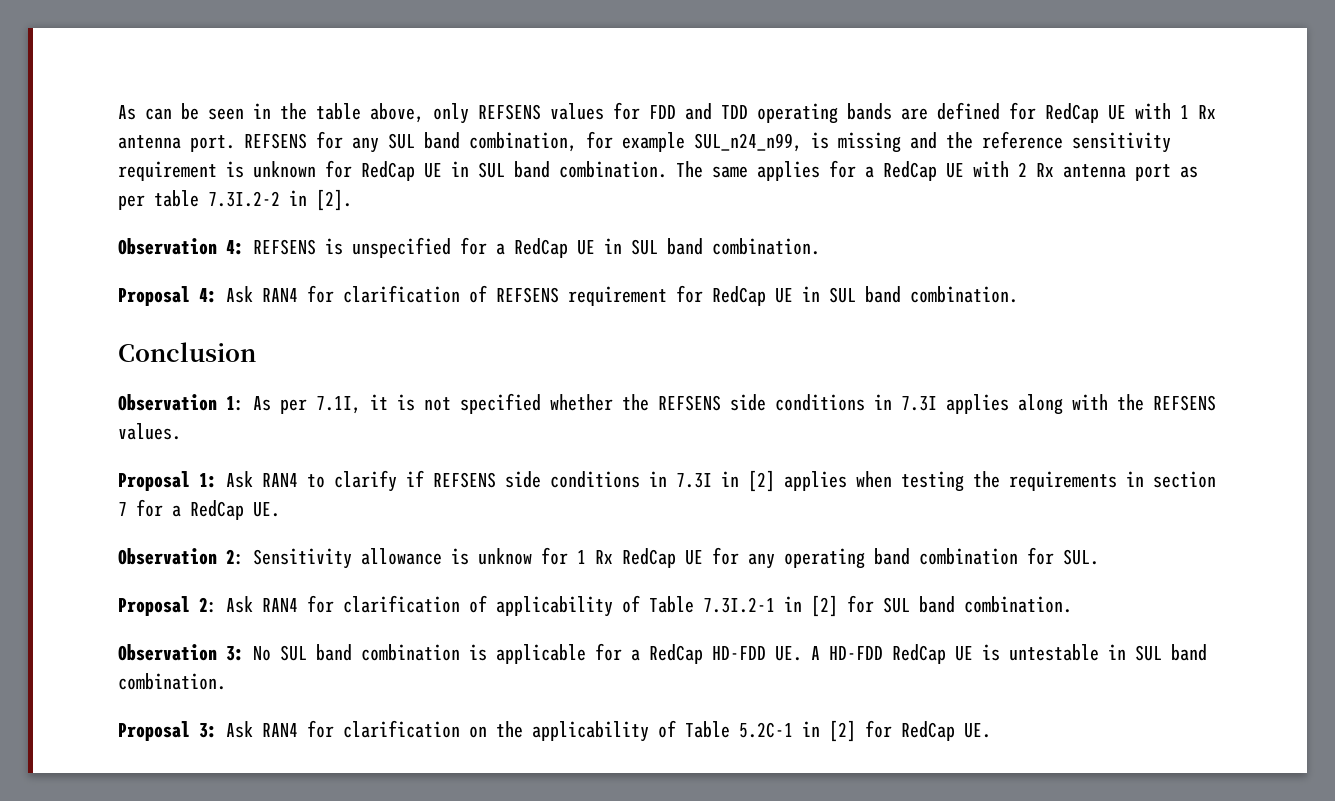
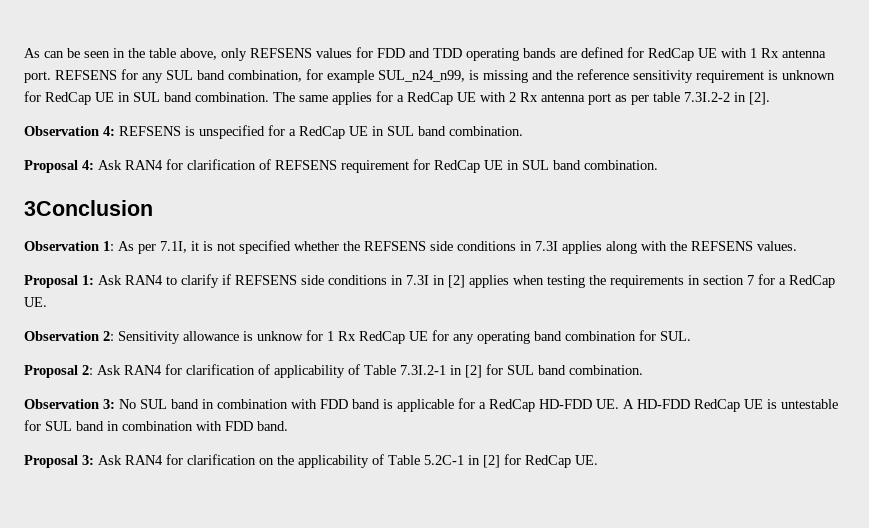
- Conclusion
+ 3Conclusion
- Observation 3: No SUL band combination is applicable for a RedCap HD-FDD UE. A HD-FDD RedCap UE is untestable in SUL band combination.
+ Observation 3: No SUL band in combination with FDD band is applicable for a RedCap HD-FDD UE. A HD-FDD RedCap UE is untestable for SUL band in combination with FDD band.

